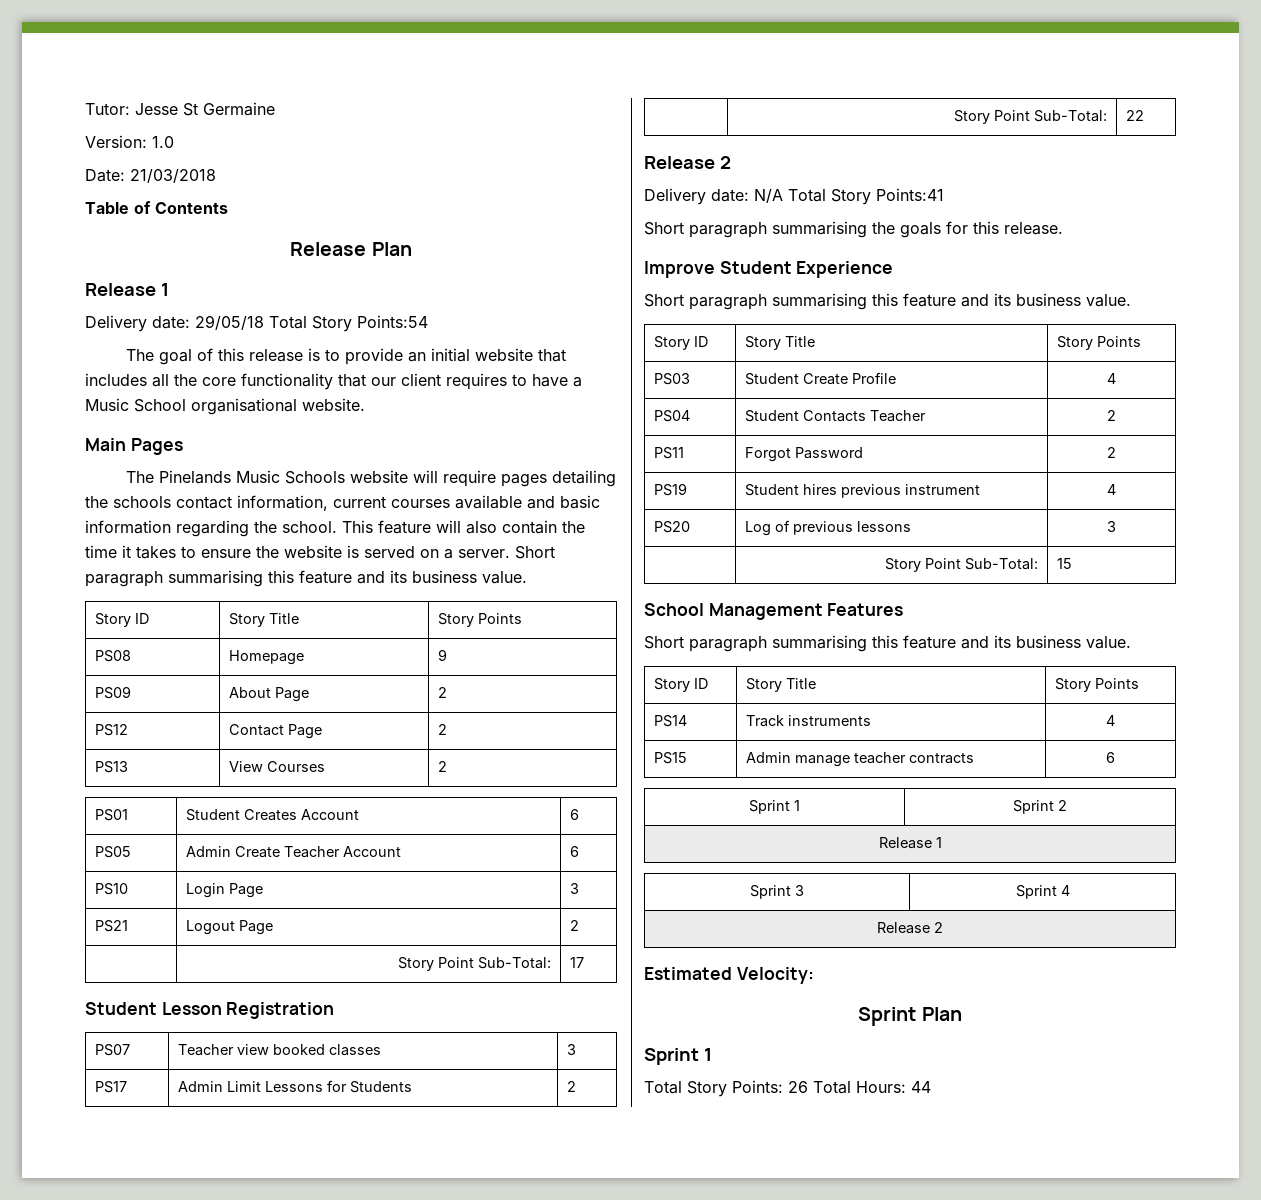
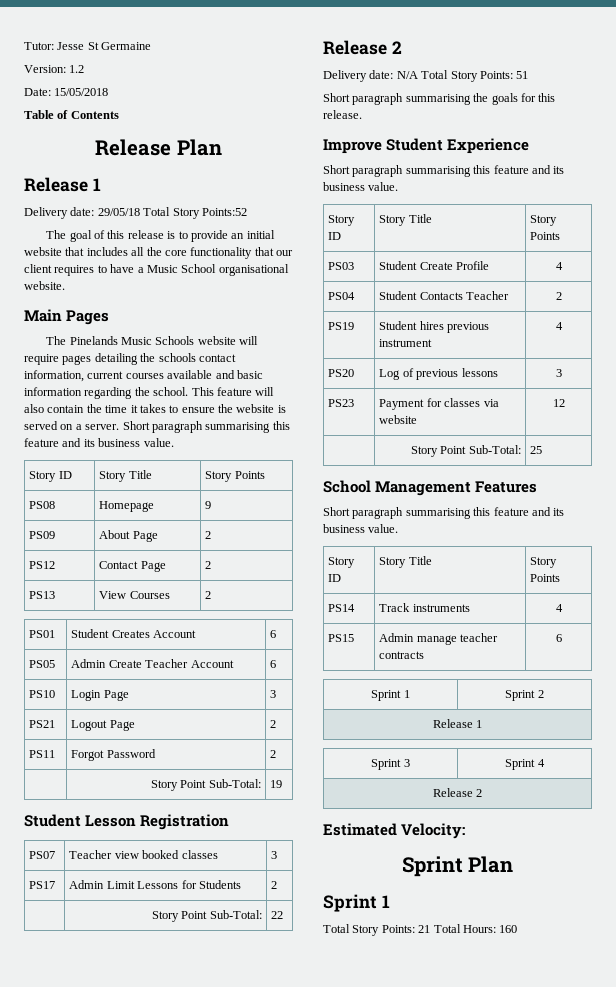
- Version: 1.0
+ Version: 1.2
- Date: 21/03/2018
+ Date: 15/05/2018
- Delivery date: 29/05/18 Total Story Points:54
+ Delivery date: 29/05/18 Total Story Points:52
- | Story Point Sub-Total: | 17
+ PS11 | Forgot Password | 2
+ | Story Point Sub-Total: | 19
- Delivery date: N/A Total Story Points:41
+ Delivery date: N/A Total Story Points: 51
- PS11 | Forgot Password | 2
- | Story Point Sub-Total: | 15
+ PS23 | Payment for classes via website | 12
+ | Story Point Sub-Total: | 25
- Total Story Points: 26 Total Hours: 44
+ Total Story Points: 21 Total Hours: 160

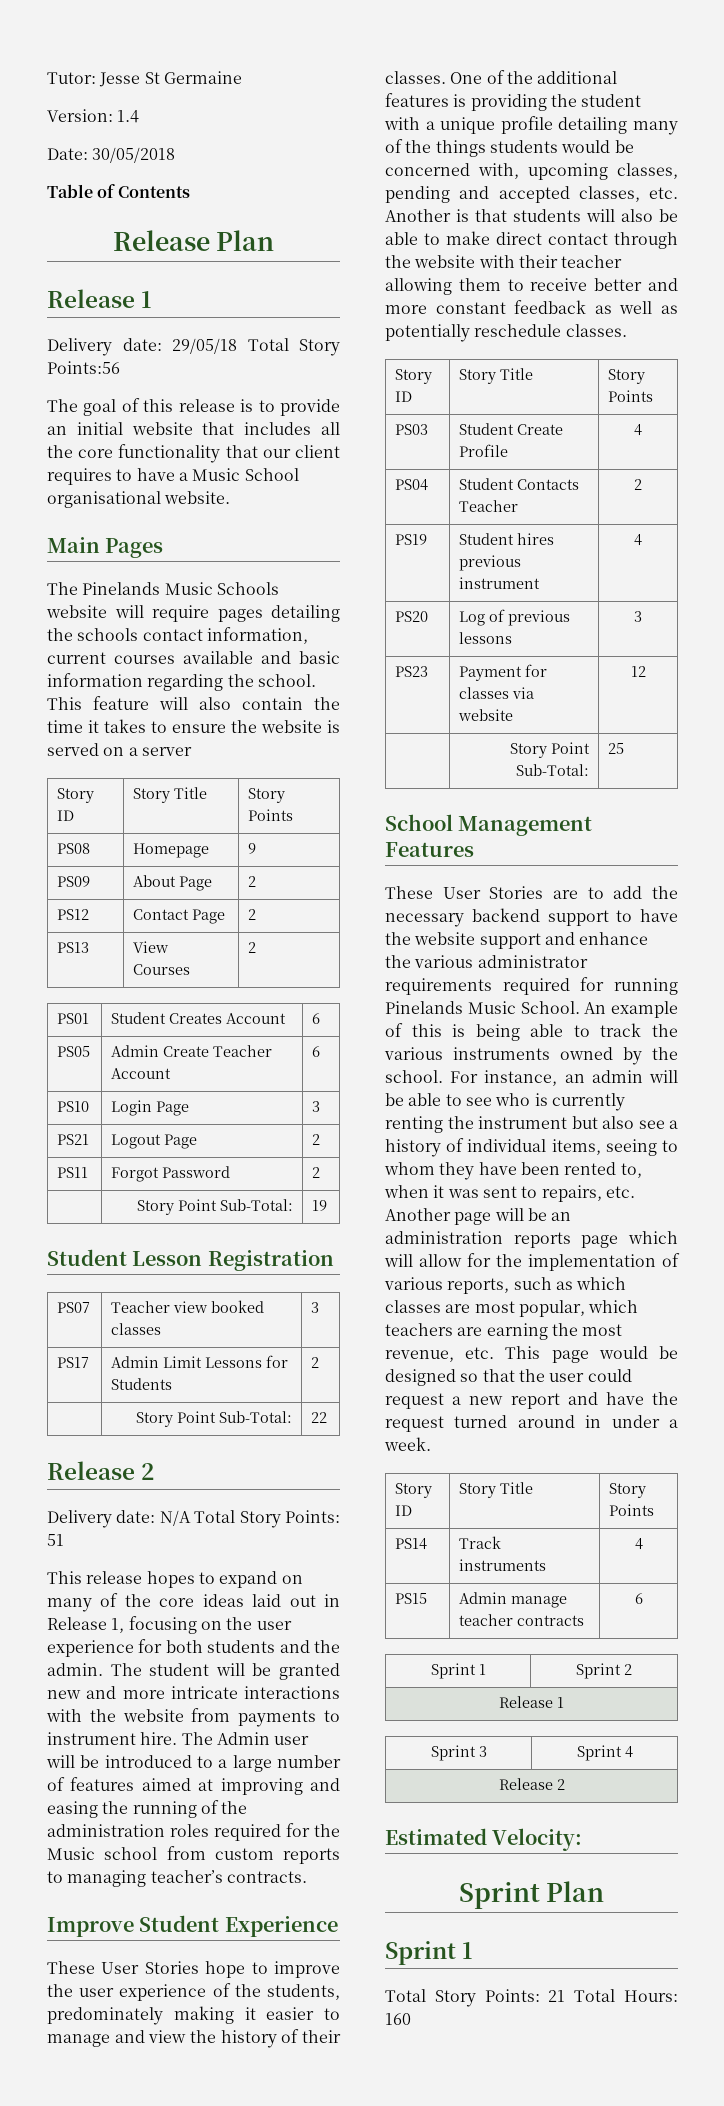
- Version: 1.2
+ Version: 1.4
- Date: 15/05/2018
+ Date: 30/05/2018
- Delivery date: 29/05/18 Total Story Points:52
+ Delivery date: 29/05/18 Total Story Points:56
- This feature will also contain the time it takes to ensure the website is served on a server. Short paragraph summarising this feature and its business value.
+ This feature will also contain the time it takes to ensure the website is served on a server
- Short paragraph summarising the goals for this release.
+ This release hopes to expand on many of the core ideas laid out in Release 1, focusing on the user experience for both students and the admin. The student will be granted new and more intricate interactions with the website from payments to instrument hire. The Admin user will be introduced to a large number of features aimed at improving and easing the running of the administration roles required for the Music school from custom reports to managing teacher’s contracts.
  Improve Student Experience
- Short paragraph summarising this feature and its business value.
+ These User Stories hope to improve the user experience of the students, predominately making it easier to manage and view the history of their classes. One of the additional features is providing the student with a unique profile detailing many of the things students would be concerned with, upcoming classes, pending and accepted classes, etc. Another is that students will also be able to make direct contact through the website with their teacher allowing them to receive better and more constant feedback as well as potentially reschedule classes.
  School Management Features
- Short paragraph summarising this feature and its business value.
+ These User Stories are to add the necessary backend support to have the website support and enhance the various administrator requirements required for running Pinelands Music School. An example of this is being able to track the various instruments owned by the school. For instance, an admin will be able to see who is currently renting the instrument but also see a history of individual items, seeing to whom they have been rented to, when it was sent to repairs, etc. Another page will be an administration reports page which will allow for the implementation of various reports, such as which classes are most popular, which teachers are earning the most revenue, etc. This page would be designed so that the user could request a new report and have the request turned around in under a week.

